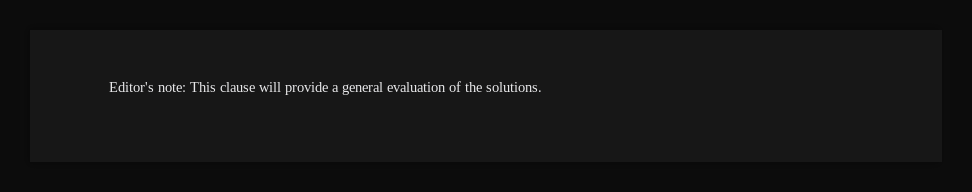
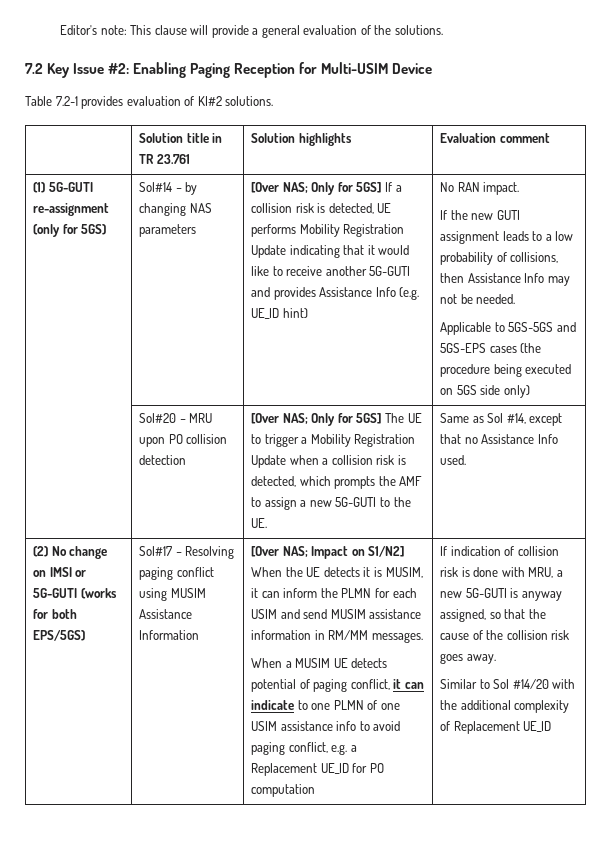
+ 7.2 Key Issue #2: Enabling Paging Reception for Multi-USIM Device
+ Table 7.2-1 provides evaluation of KI#2 solutions.
+ | Solution title in TR 23.761 | Solution highlights | Evaluation comment
+ (1) 5G-GUTI re-assignment (only for 5GS) | Sol#14 – by changing NAS parameters | [Over NAS; Only for 5GS] If a collision risk is detected, UE performs Mobility Registration Update indicating that it would like to receive another 5G-GUTI and provides Assistance Info (e.g. UE_ID hint) | No RAN impact.
+ If the new GUTI assignment leads to a low probability of collisions, then Assistance Info may not be needed.
+ Applicable to 5GS-5GS and 5GS-EPS cases (the procedure being executed on 5GS side only)
+ | Sol#20 – MRU upon PO collision detection | [Over NAS; Only for 5GS] The UE to trigger a Mobility Registration Update when a collision risk is detected, which prompts the AMF to assign a new 5G-GUTI to the UE. | Same as Sol #14, except that no Assistance Info used.
+ (2) No change on IMSI or 5G-GUTI (works for both EPS/5GS) | Sol#17 – Resolving paging conflict using MUSIM Assistance Information | [Over NAS; Impact on S1/N2] When the UE detects it is MUSIM, it can inform the PLMN for each USIM and send MUSIM assistance information in RM/MM messages.
+ When a MUSIM UE detects potential of paging conflict, it can indicate to one PLMN of one USIM assistance info to avoid paging conflict, e.g. a Replacement UE_ID for PO computation | If indication of collision risk is done with MRU, a new 5G-GUTI is anyway assigned, so that the cause of the collision risk goes away.
+ Similar to Sol #14/20 with the additional complexity of Replacement UE_ID

